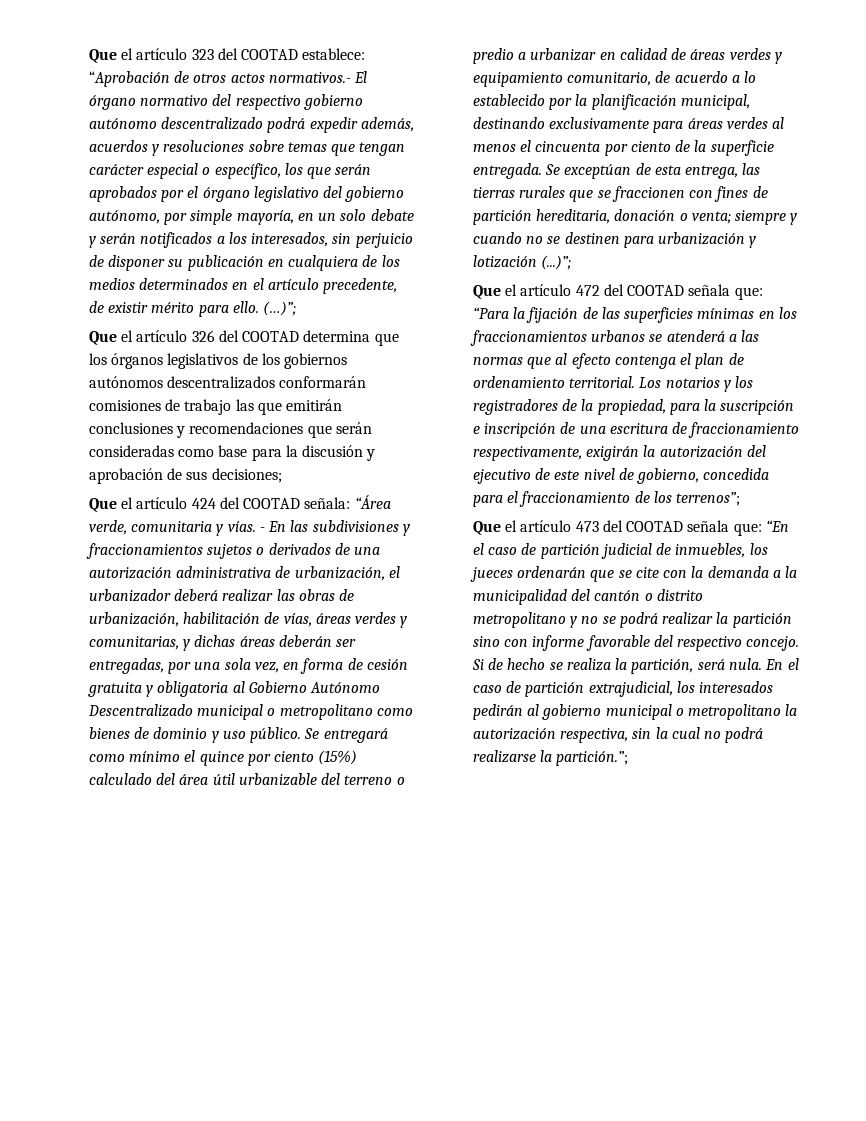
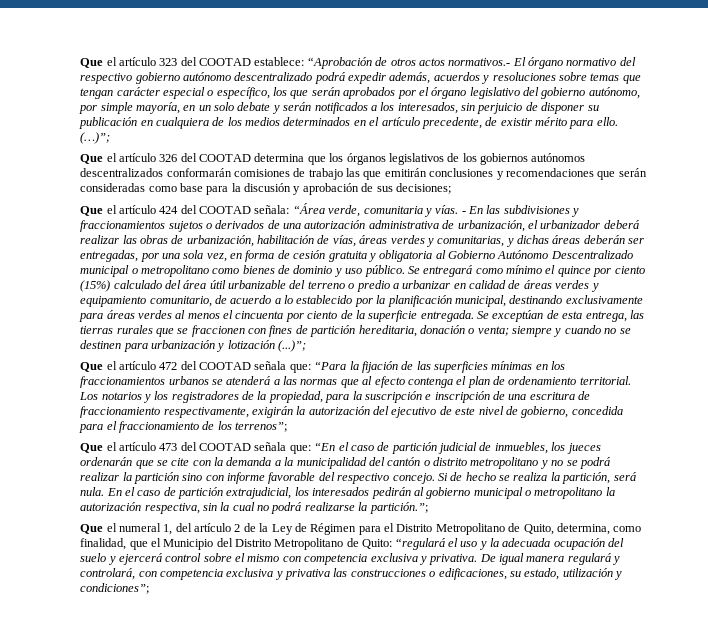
+ Que el numeral 1, del artículo 2 de la Ley de Régimen para el Distrito Metropolitano de Quito, determina, como finalidad, que el Municipio del Distrito Metropolitano de Quito: “regulará el uso y la adecuada ocupación del suelo y ejercerá control sobre el mismo con competencia exclusiva y privativa. De igual manera regulará y controlará, con competencia exclusiva y privativa las construcciones o edificaciones, su estado, utilización y condiciones”;

